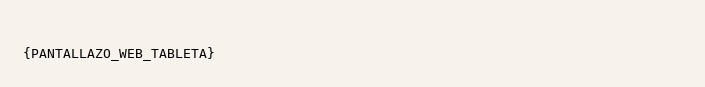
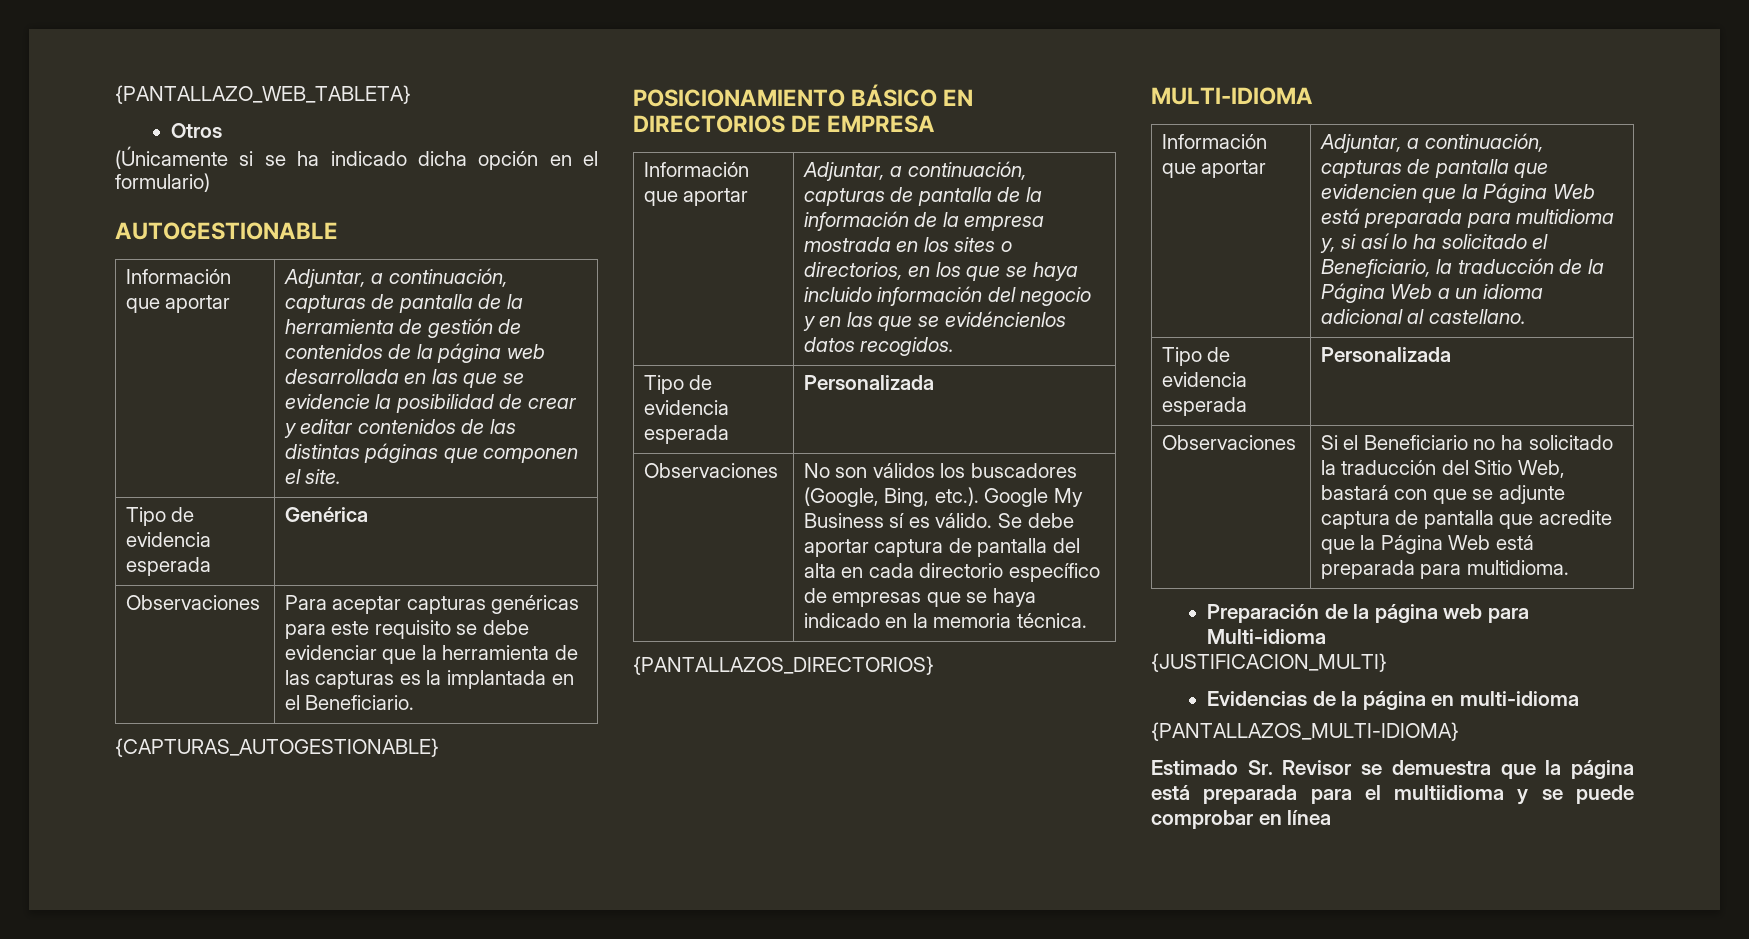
+ Otros
+ (Únicamente si se ha indicado dicha opción en el formulario)
+ AUTOGESTIONABLE
+ Información que aportar | Adjuntar, a continuación, capturas de pantalla de la herramienta de gestión de contenidos de la página web desarrollada en las que se evidencie la posibilidad de crear y editar contenidos de las distintas páginas que componen el site.
+ Tipo de evidencia esperada | Genérica
+ Observaciones | Para aceptar capturas genéricas para este requisito se debe evidenciar que la herramienta de las capturas es la implantada en el Beneficiario.
+ {CAPTURAS_AUTOGESTIONABLE}
+ POSICIONAMIENTO BÁSICO EN DIRECTORIOS DE EMPRESA
+ Información que aportar | Adjuntar, a continuación, capturas de pantalla de la información de la empresa mostrada en los sites o directorios, en los que se haya incluido información del negocio y en las que se evidéncienlos datos recogidos.
+ Tipo de evidencia esperada | Personalizada
+ Observaciones | No son válidos los buscadores (Google, Bing, etc.). Google My Business sí es válido. Se debe aportar captura de pantalla del alta en cada directorio específico de empresas que se haya indicado en la memoria técnica.
+ {PANTALLAZOS_DIRECTORIOS}
+ MULTI-IDIOMA
+ Información que aportar | Adjuntar, a continuación, capturas de pantalla que evidencien que la Página Web está preparada para multidioma y, si así lo ha solicitado el Beneficiario, la traducción de la Página Web a un idioma adicional al castellano.
+ Tipo de evidencia esperada | Personalizada
+ Observaciones | Si el Beneficiario no ha solicitado la traducción del Sitio Web, bastará con que se adjunte captura de pantalla que acredite que la Página Web está preparada para multidioma.
+ Preparación de la página web para Multi-idioma
+ {JUSTIFICACION_MULTI}
+ Evidencias de la página en multi-idioma
+ {PANTALLAZOS_MULTI-IDIOMA}
+ Estimado Sr. Revisor se demuestra que la página está preparada para el multiidioma y se puede comprobar en línea

